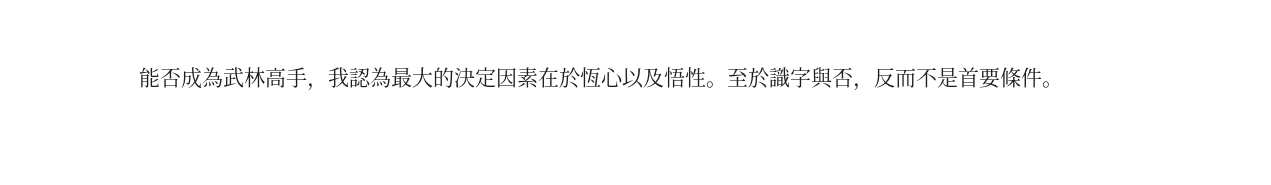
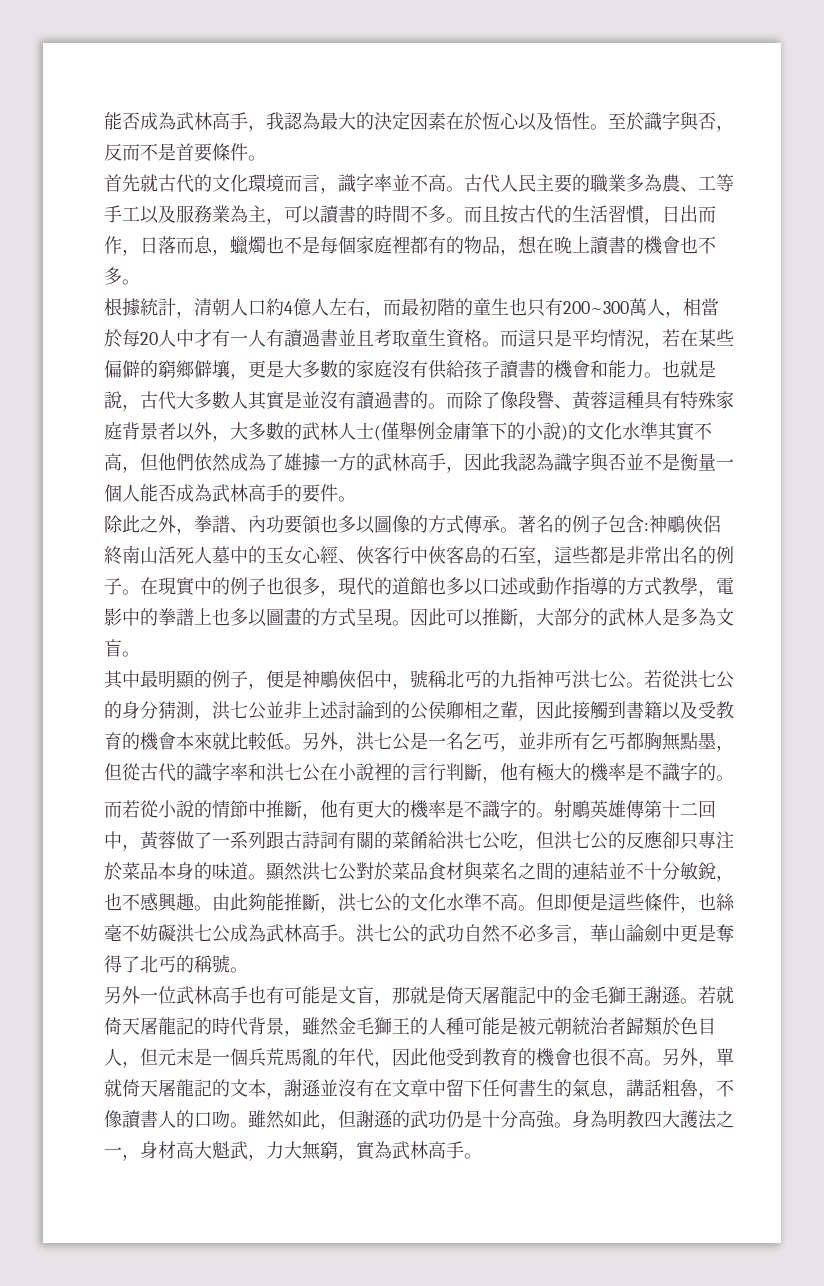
+ 首先就古代的文化環境而言，識字率並不高。古代人民主要的職業多為農、工等手工以及服務業為主，可以讀書的時間不多。而且按古代的生活習慣，日出而作，日落而息，蠟燭也不是每個家庭裡都有的物品，想在晚上讀書的機會也不多。
+ 根據統計，清朝人口約4億人左右，而最初階的童生也只有200~300萬人，相當於每20人中才有一人有讀過書並且考取童生資格。而這只是平均情況，若在某些偏僻的窮鄉僻壤，更是大多數的家庭沒有供給孩子讀書的機會和能力。也就是說，古代大多數人其實是並沒有讀過書的。而除了像段譽、黃蓉這種具有特殊家庭背景者以外，大多數的武林人士(僅舉例金庸筆下的小說)的文化水準其實不高，但他們依然成為了雄據一方的武林高手，因此我認為識字與否並不是衡量一個人能否成為武林高手的要件。
+ 除此之外，拳譜、內功要領也多以圖像的方式傳承。著名的例子包含:神鵰俠侶終南山活死人墓中的玉女心經、俠客行中俠客島的石室，這些都是非常出名的例子。在現實中的例子也很多，現代的道館也多以口述或動作指導的方式教學，電影中的拳譜上也多以圖畫的方式呈現。因此可以推斷，大部分的武林人是多為文盲。
+ 其中最明顯的例子，便是神鵰俠侶中，號稱北丐的九指神丐洪七公。若從洪七公的身分猜測，洪七公並非上述討論到的公侯卿相之輩，因此接觸到書籍以及受教育的機會本來就比較低。另外，洪七公是一名乞丐，並非所有乞丐都胸無點墨，但從古代的識字率和洪七公在小說裡的言行判斷，他有極大的機率是不識字的。
+ 而若從小說的情節中推斷，他有更大的機率是不識字的。射鵰英雄傳第十二回中，黃蓉做了一系列跟古詩詞有關的菜餚給洪七公吃，但洪七公的反應卻只專注於菜品本身的味道。顯然洪七公對於菜品食材與菜名之間的連結並不十分敏銳，也不感興趣。由此夠能推斷，洪七公的文化水準不高。但即便是這些條件，也絲毫不妨礙洪七公成為武林高手。洪七公的武功自然不必多言，華山論劍中更是奪得了北丐的稱號。
+ 另外一位武林高手也有可能是文盲，那就是倚天屠龍記中的金毛獅王謝遜。若就倚天屠龍記的時代背景，雖然金毛獅王的人種可能是被元朝統治者歸類於色目人，但元末是一個兵荒馬亂的年代，因此他受到教育的機會也很不高。另外，單就倚天屠龍記的文本，謝遜並沒有在文章中留下任何書生的氣息，講話粗魯，不像讀書人的口吻。雖然如此，但謝遜的武功仍是十分高強。身為明教四大護法之一，身材高大魁武，力大無窮，實為武林高手。

